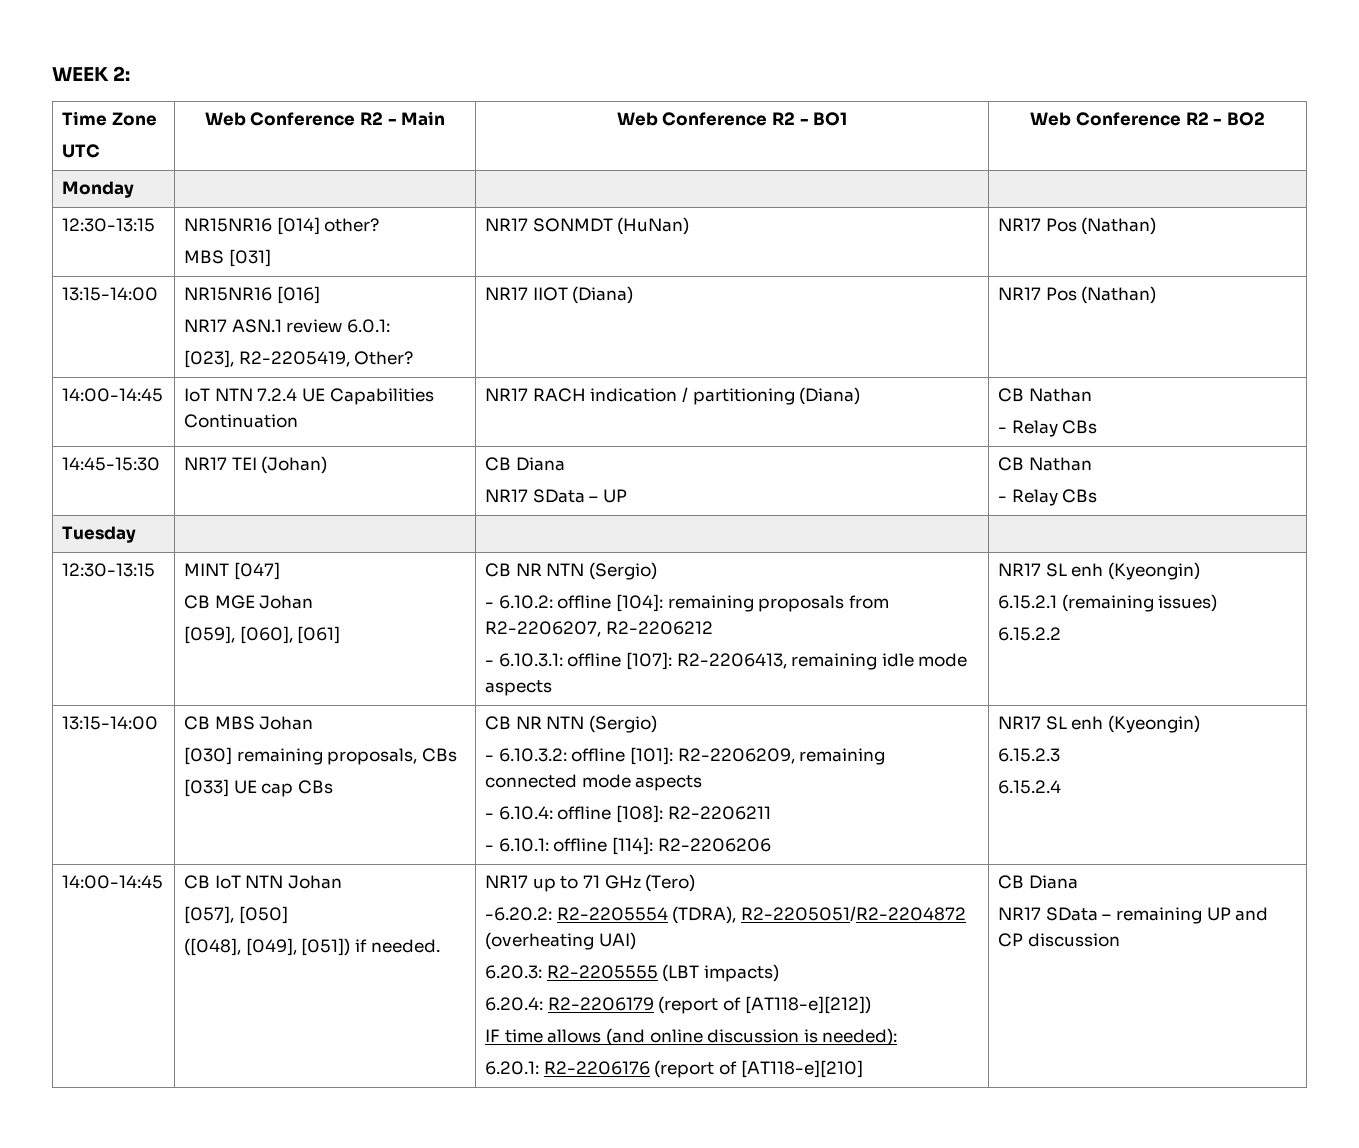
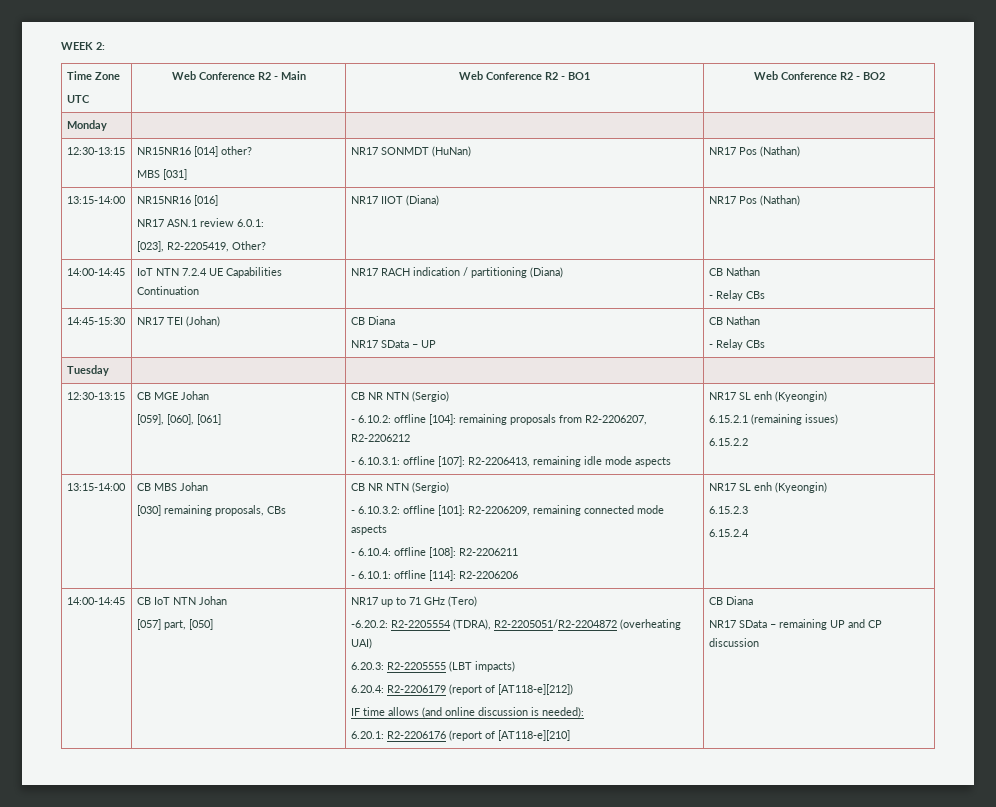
- 12:30-13:15 | MINT [047]
- CB MGE Johan
+ 12:30-13:15 | CB MGE Johan
- [033] UE cap CBs
- [057], [050]
+ [057] part, [050]
- ([048], [049], [051]) if needed.

